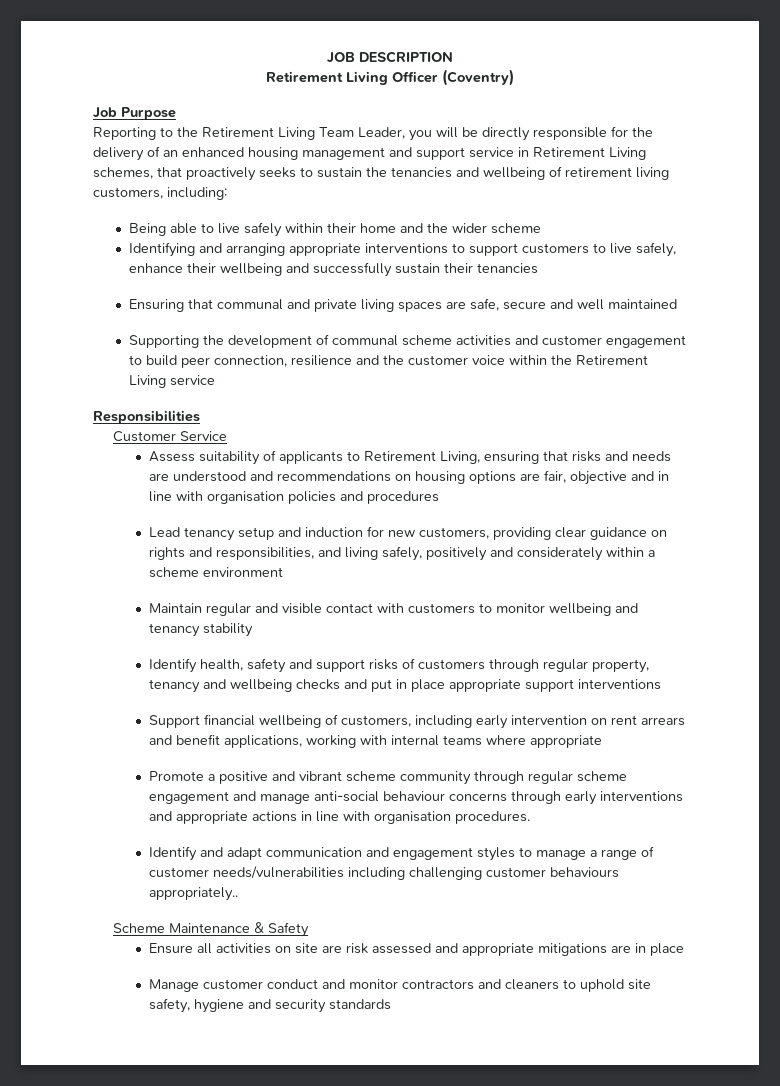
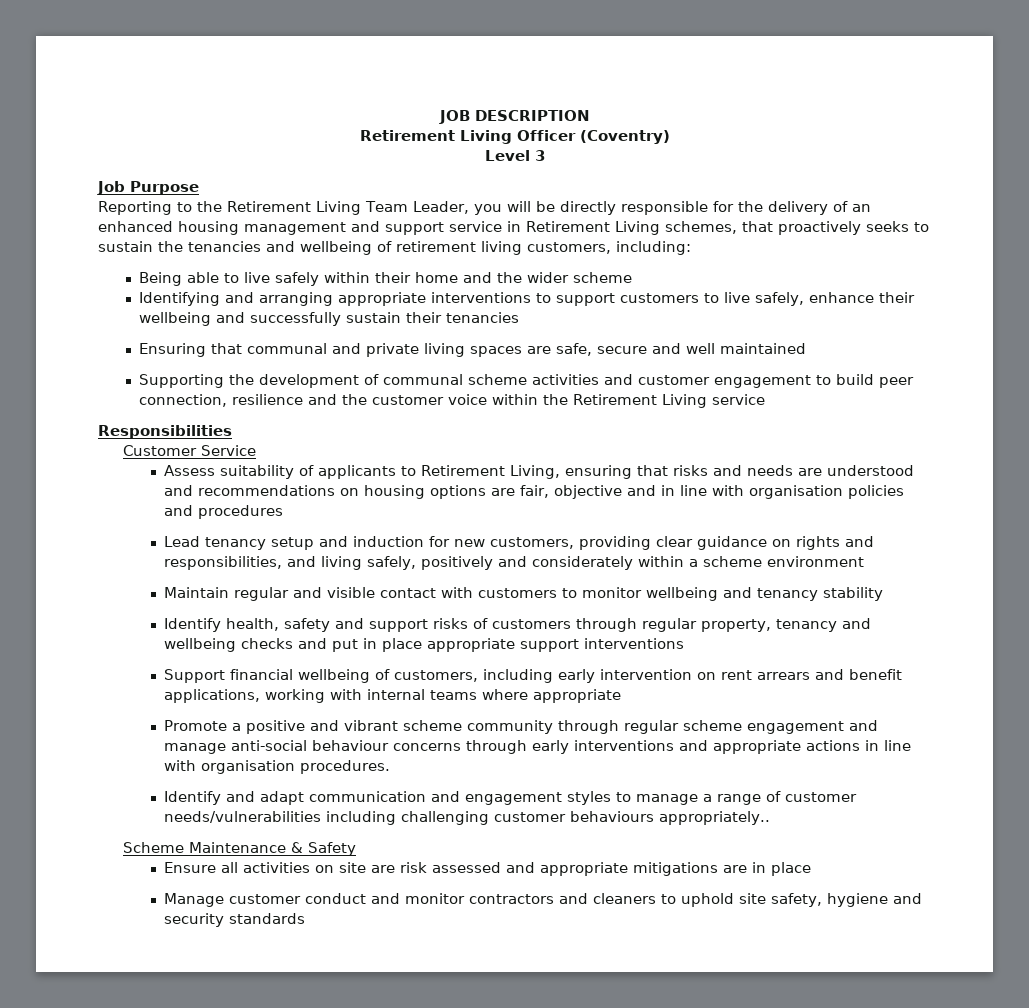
+ Level 3

